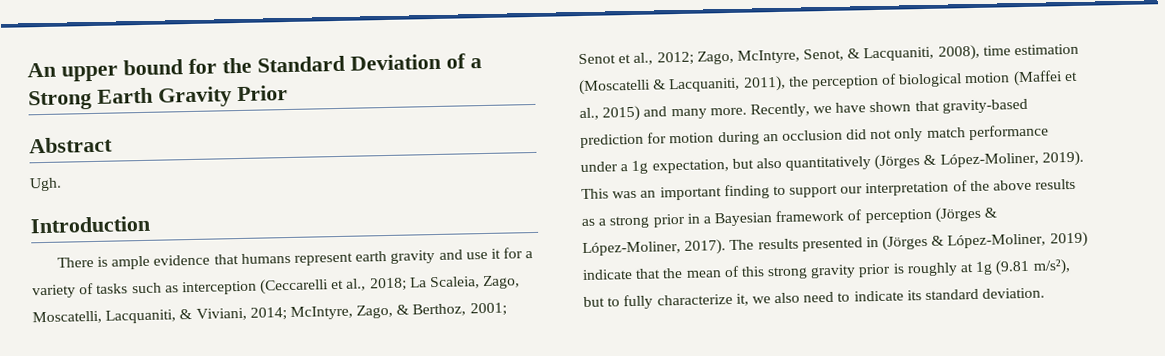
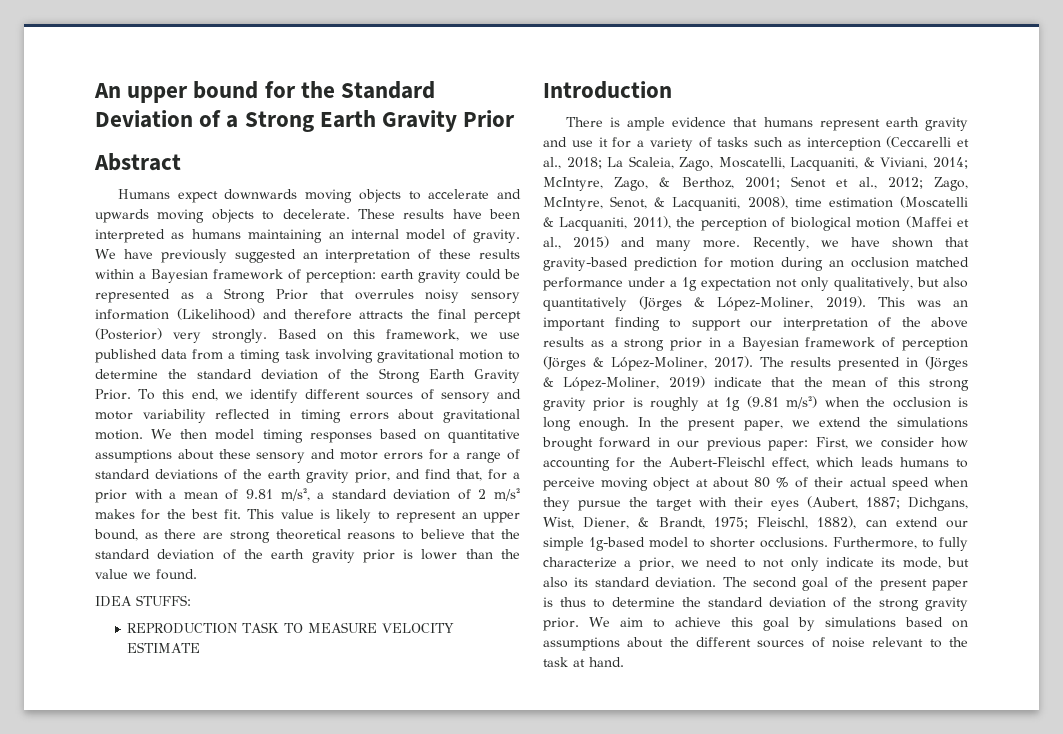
- Ugh.
+ Humans expect downwards moving objects to accelerate and upwards moving objects to decelerate. These results have been interpreted as humans maintaining an internal model of gravity. We have previously suggested an interpretation of these results within a Bayesian framework of perception: earth gravity could be represented as a Strong Prior that overrules noisy sensory information (Likelihood) and therefore attracts the final percept (Posterior) very strongly. Based on this framework, we use published data from a timing task involving gravitational motion to determine the standard deviation of the Strong Earth Gravity Prior. To this end, we identify different sources of sensory and motor variability reflected in timing errors about gravitational motion. We then model timing responses based on quantitative assumptions about these sensory and motor errors for a range of standard deviations of the earth gravity prior, and find that, for a prior with a mean of 9.81 m/s², a standard deviation of 2 m/s² makes for the best fit. This value is likely to represent an upper bound, as there are strong theoretical reasons to believe that the standard deviation of the earth gravity prior is lower than the value we found.
+ IDEA STUFFS:
+ REPRODUCTION TASK TO MEASURE VELOCITY ESTIMATE
- Recently, we have shown that gravity-based prediction for motion during an occlusion did not only match performance under a 1g expectation, but also quantitatively (Jörges & López-Moliner, 2019).
+ Recently, we have shown that gravity-based prediction for motion during an occlusion matched performance under a 1g expectation not only qualitatively, but also quantitatively (Jörges & López-Moliner, 2019).
- The results presented in (Jörges & López-Moliner, 2019) indicate that the mean of this strong gravity prior is roughly at 1g (9.81 m/s²), but to fully characterize it, we also need to indicate its standard deviation.
+ The results presented in (Jörges & López-Moliner, 2019) indicate that the mean of this strong gravity prior is roughly at 1g (9.81 m/s²) when the occlusion is long enough. In the present paper, we extend the simulations brought forward in our previous paper: First, we consider how accounting for the Aubert-Fleischl effect, which leads humans to perceive moving object at about 80 % of their actual speed when they pursue the target with their eyes (Aubert, 1887; Dichgans, Wist, Diener, & Brandt, 1975; Fleischl, 1882), can extend our simple 1g-based model to shorter occlusions. Furthermore, to fully characterize a prior, we need to not only indicate its mode, but also its standard deviation. The second goal of the present paper is thus to determine the standard deviation of the strong gravity prior. We aim to achieve this goal by simulations based on assumptions about the different sources of noise relevant to the task at hand.

